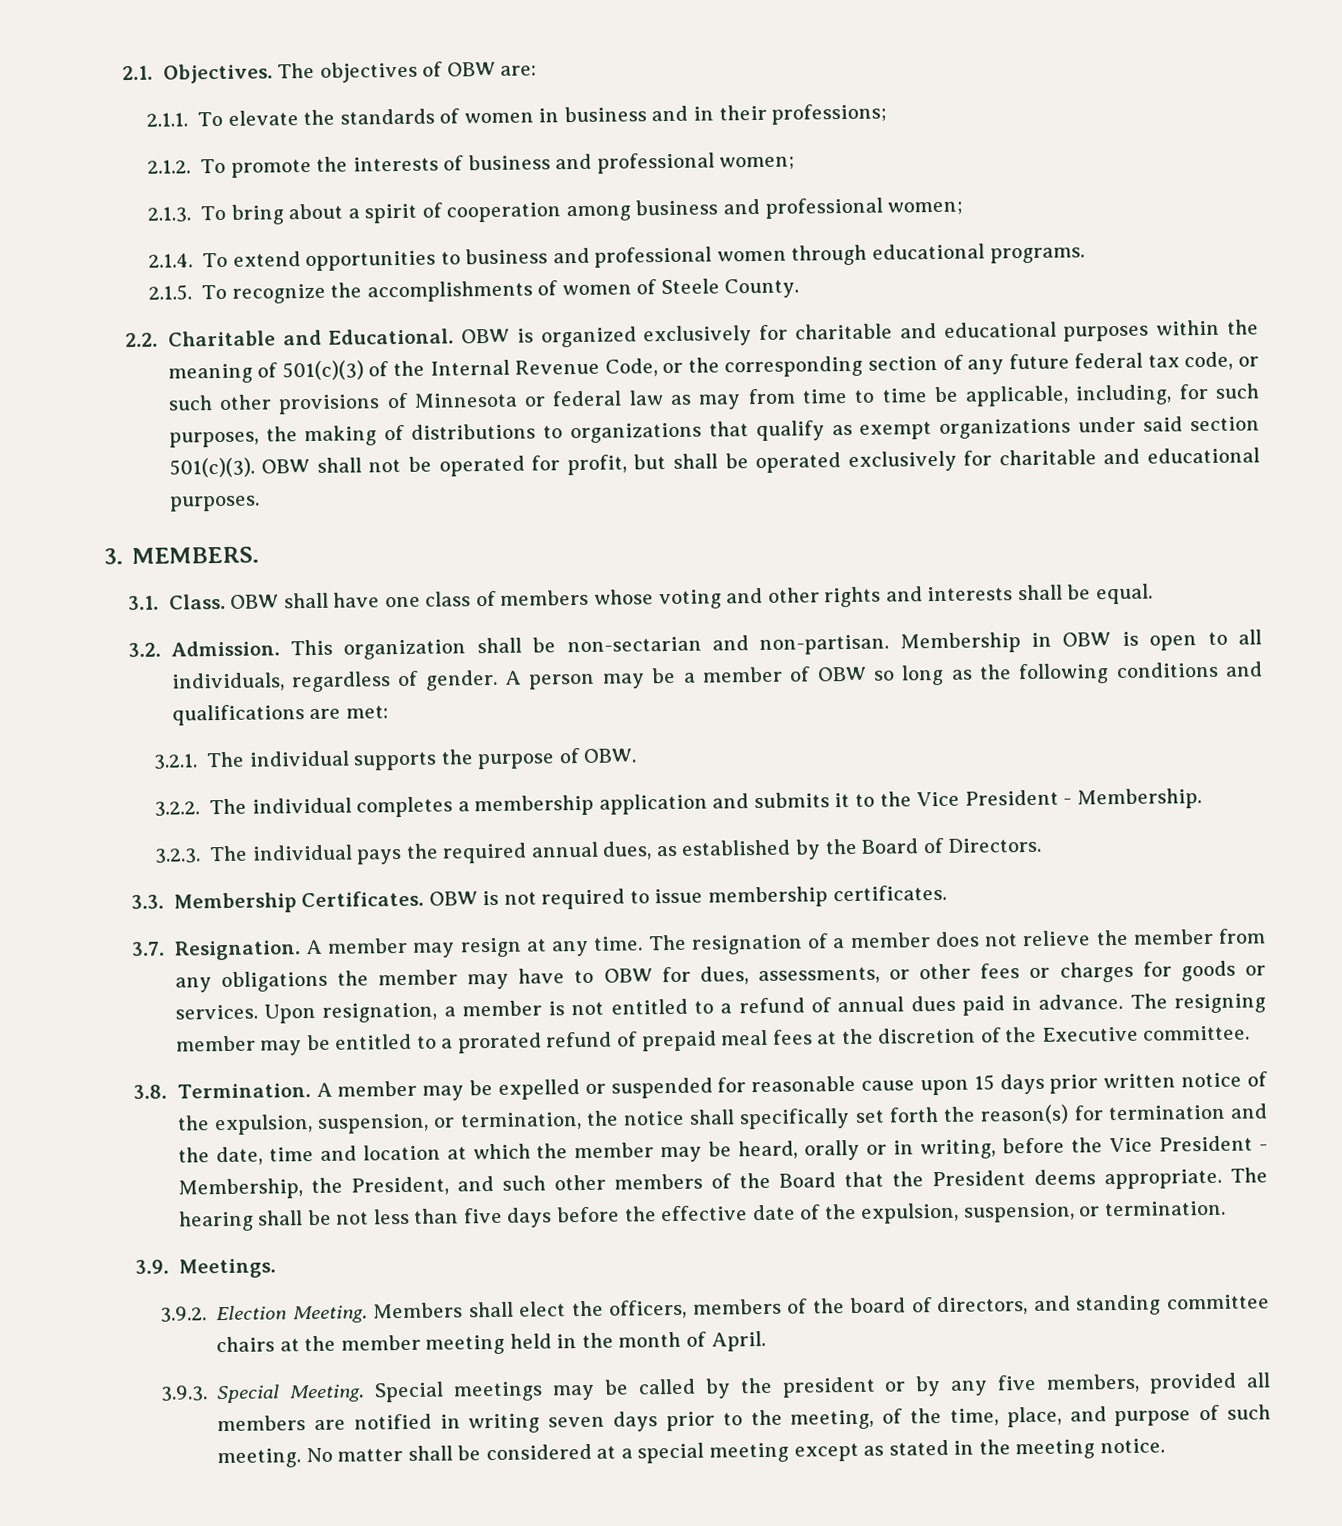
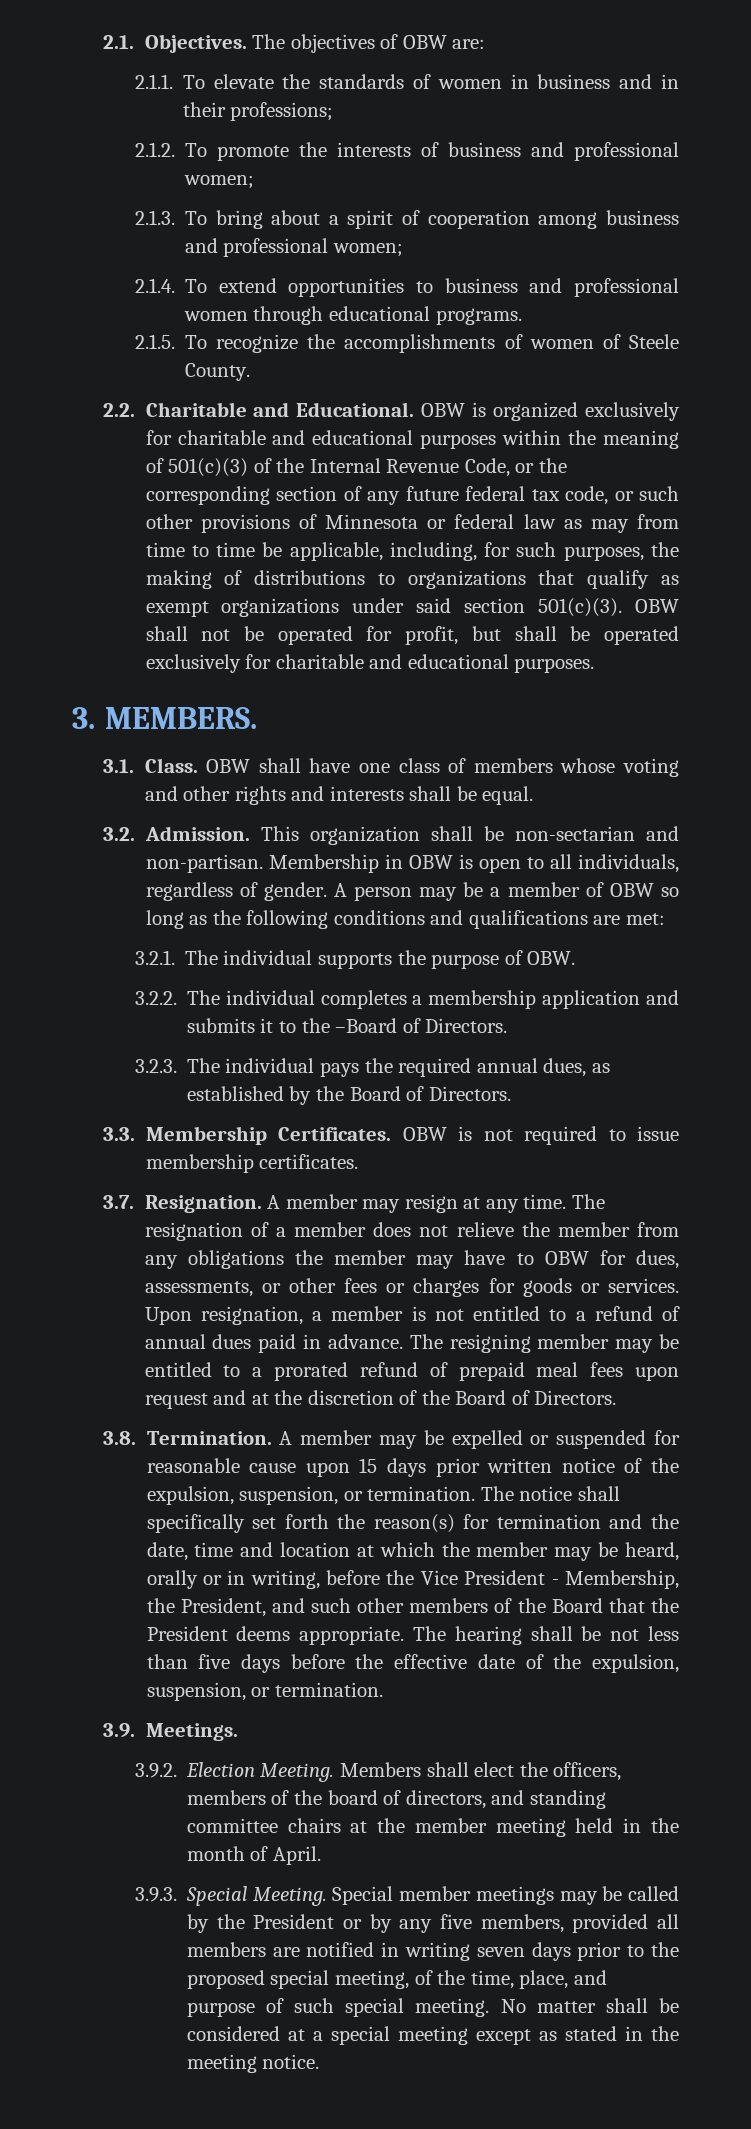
- 3.2.2. The individual completes a membership application and submits it to the Vice President - Membership.
+ 3.2.2. The individual completes a membership application and submits it to the –Board of Directors.
- The resigning member may be entitled to a prorated refund of prepaid meal fees at the discretion of the Executive committee.
+ The resigning member may be entitled to a prorated refund of prepaid meal fees upon request and at the discretion of the Board of Directors.
- A member may be expelled or suspended for reasonable cause upon 15 days prior written notice of the expulsion, suspension, or termination, the notice shall specifically set forth the reason(s) for termination and the date, time and location at which the member may be heard, orally or in writing, before the Vice President - Membership, the President, and such other members of the Board that the President deems appropriate.
+ A member may be expelled or suspended for reasonable cause upon 15 days prior written notice of the expulsion, suspension, or termination. The notice shall specifically set forth the reason(s) for termination and the date, time and location at which the member may be heard, orally or in writing, before the Vice President - Membership, the President, and such other members of the Board that the President deems appropriate.
- Special meetings may be called by the president or by any five members, provided all members are notified in writing seven days prior to the meeting, of the time, place, and purpose of such meeting.
+ Special member meetings may be called by the President or by any five members, provided all members are notified in writing seven days prior to the proposed special meeting, of the time, place, and purpose of such special meeting.

